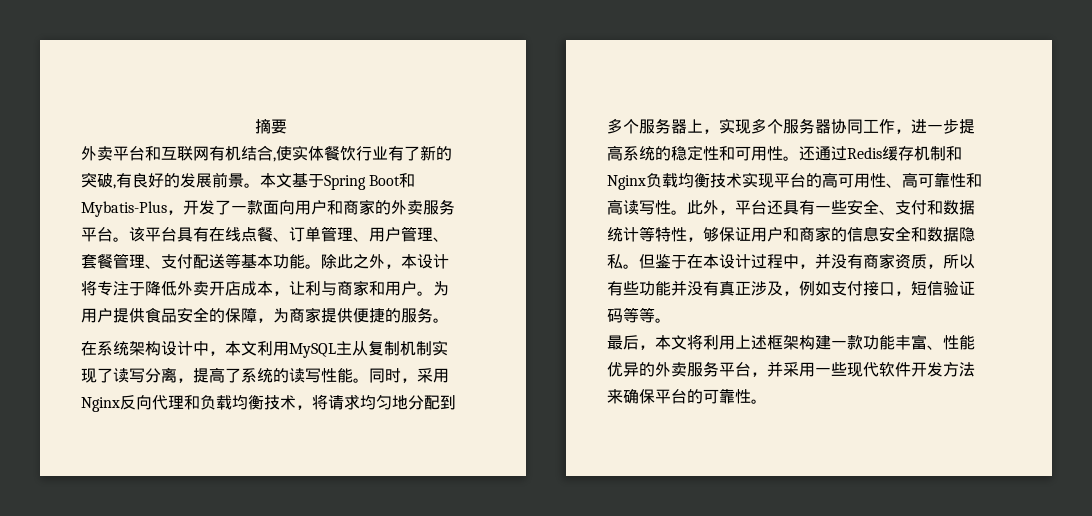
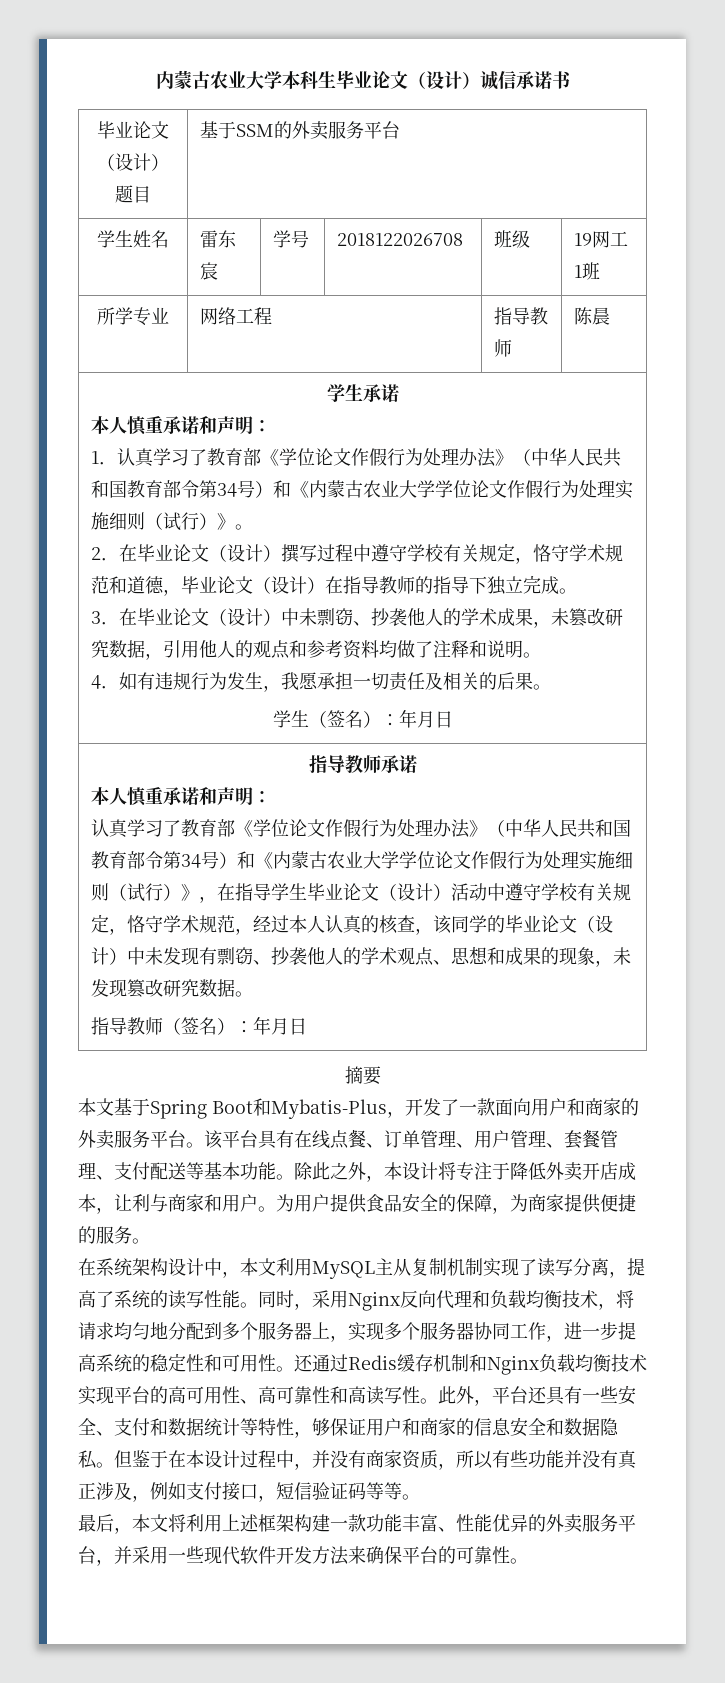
+ 内蒙古农业大学本科生毕业论文（设计）诚信承诺书
+ 毕业论文（设计）题目 | 基于SSM的外卖服务平台
+ 学生姓名 | 雷东宸 | 学号 | 2018122026708 | 班级 | 19网工1班
+ 所学专业 | 网络工程 | 指导教师 | 陈晨
+ 学生承诺
+ 本人慎重承诺和声明：
+ 1．认真学习了教育部《学位论文作假行为处理办法》（中华人民共和国教育部令第34号）和《内蒙古农业大学学位论文作假行为处理实施细则（试行）》。
+ 2．在毕业论文（设计）撰写过程中遵守学校有关规定，恪守学术规范和道德，毕业论文（设计）在指导教师的指导下独立完成。
+ 3．在毕业论文（设计）中未剽窃、抄袭他人的学术成果，未篡改研究数据，引用他人的观点和参考资料均做了注释和说明。
+ 4．如有违规行为发生，我愿承担一切责任及相关的后果。
+ 学生（签名）：年月日
+ 指导教师承诺
+ 本人慎重承诺和声明：
+ 认真学习了教育部《学位论文作假行为处理办法》（中华人民共和国教育部令第34号）和《内蒙古农业大学学位论文作假行为处理实施细则（试行）》，在指导学生毕业论文（设计）活动中遵守学校有关规定，恪守学术规范，经过本人认真的核查，该同学的毕业论文（设计）中未发现有剽窃、抄袭他人的学术观点、思想和成果的现象，未发现篡改研究数据。
+ 指导教师（签名）：年月日
  摘要
- 外卖平台和互联网有机结合,使实体餐饮行业有了新的突破,有良好的发展前景。本文基于Spring Boot和Mybatis-Plus，开发了一款面向用户和商家的外卖服务平台。
+ 本文基于Spring Boot和Mybatis-Plus，开发了一款面向用户和商家的外卖服务平台。

